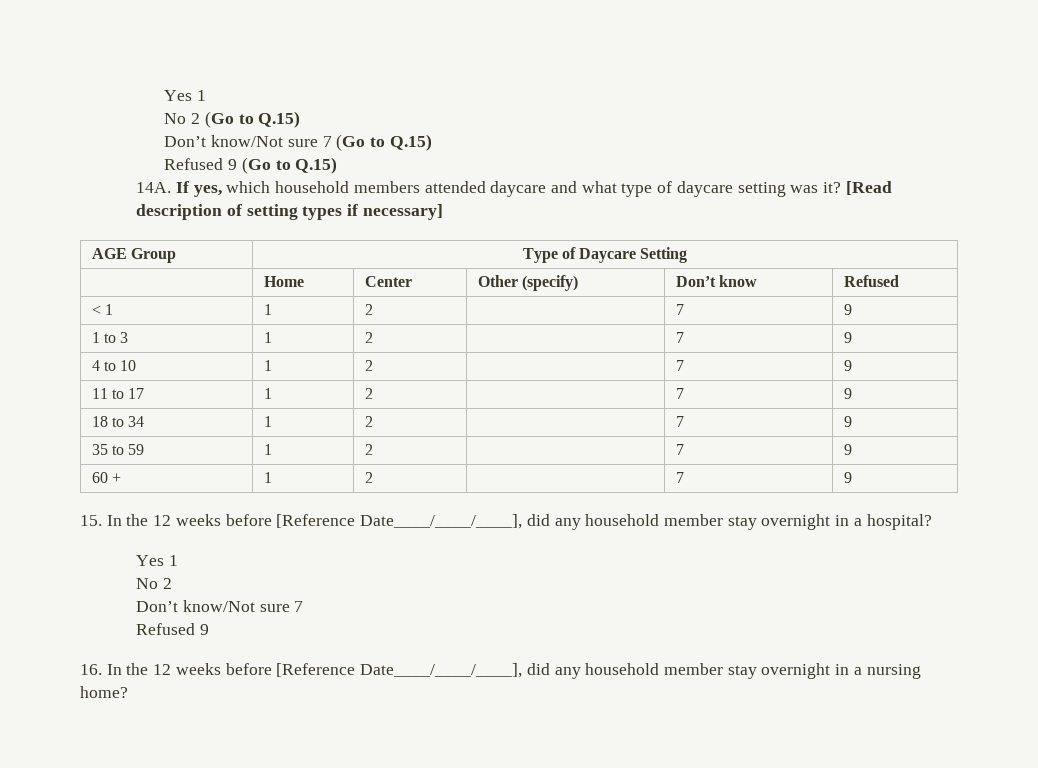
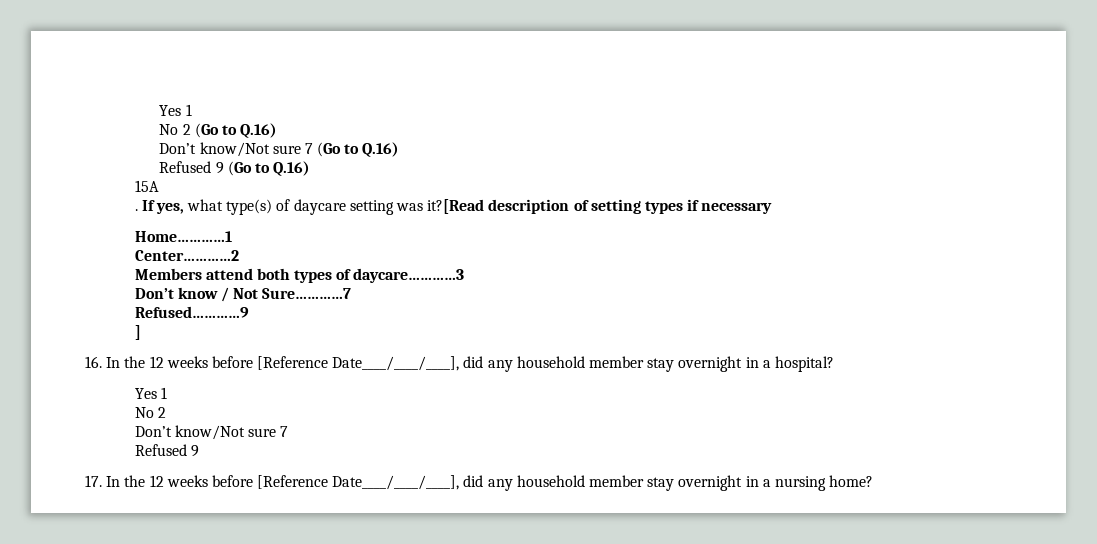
- No 2 (Go to Q.15)
+ No 2 (Go to Q.16)
- Don’t know/Not sure 7 (Go to Q.15)
+ Don’t know/Not sure 7 (Go to Q.16)
- Refused 9 (Go to Q.15)
- 14A. If yes, which household members attended daycare and what type of daycare setting was it? [Read description of setting types if necessary]
- AGE Group | Type of Daycare Setting
- | Home | Center | Other (specify) | Don’t know | Refused
- < 1 | 1 | 2 | | 7 | 9
- 1 to 3 | 1 | 2 | | 7 | 9
- 4 to 10 | 1 | 2 | | 7 | 9
- 11 to 17 | 1 | 2 | | 7 | 9
- 18 to 34 | 1 | 2 | | 7 | 9
- 35 to 59 | 1 | 2 | | 7 | 9
- 60 + | 1 | 2 | | 7 | 9
- 15. In the 12 weeks before [Reference Date____/____/____], did any household member stay overnight in a hospital?
+ Refused 9 (Go to Q.16)
+ 15A
+ . If yes, what type(s) of daycare setting was it?[Read description of setting types if necessary
+ Home…………1
+ Center…………2
+ Members attend both types of daycare…………3
+ Don’t know / Not Sure…………7
+ Refused…………9
+ ]
+ 16. In the 12 weeks before [Reference Date____/____/____], did any household member stay overnight in a hospital?
- 16. In the 12 weeks before [Reference Date____/____/____], did any household member stay overnight in a nursing home?
+ 17. In the 12 weeks before [Reference Date____/____/____], did any household member stay overnight in a nursing home?

